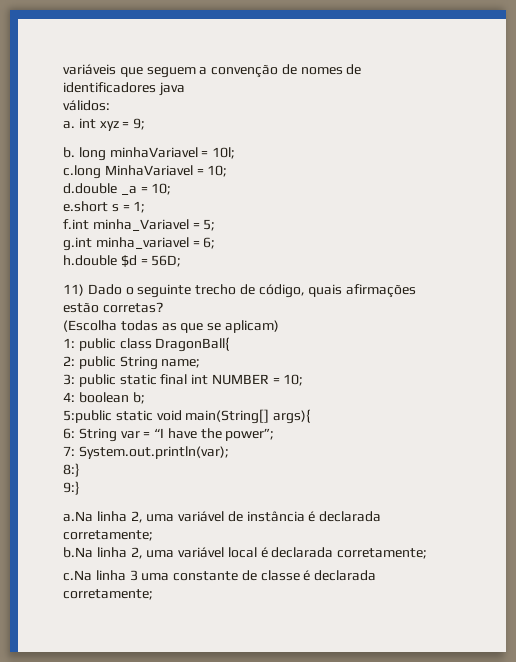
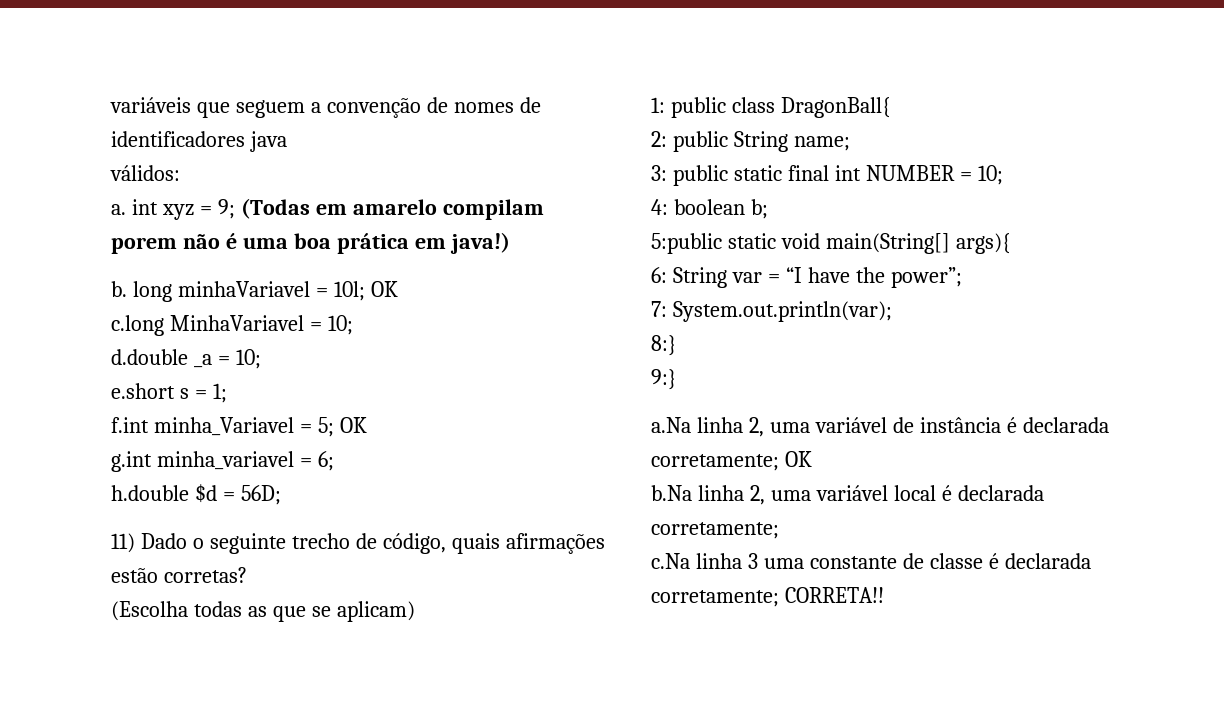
- a. int xyz = 9;
+ a. int xyz = 9; (Todas em amarelo compilam porem não é uma boa prática em java!)
- b. long minhaVariavel = 10l;
+ b. long minhaVariavel = 10l; OK
- f.int minha_Variavel = 5;
+ f.int minha_Variavel = 5; OK
- a.Na linha 2, uma variável de instância é declarada corretamente;
+ a.Na linha 2, uma variável de instância é declarada corretamente; OK
- c.Na linha 3 uma constante de classe é declarada corretamente;
+ c.Na linha 3 uma constante de classe é declarada corretamente; CORRETA!!

